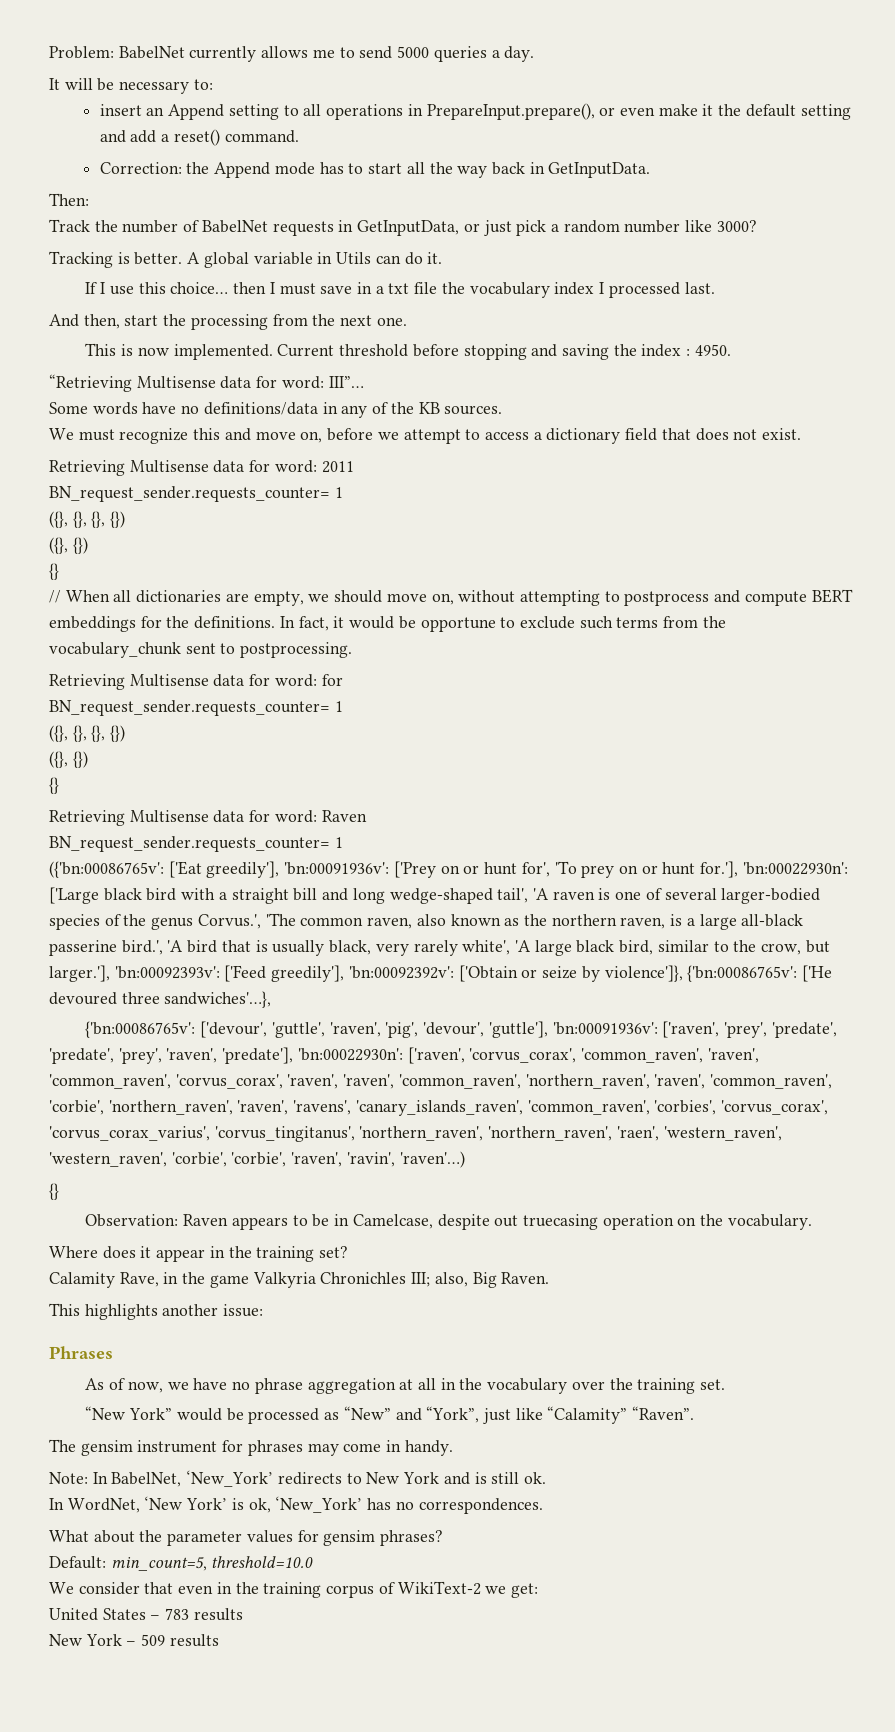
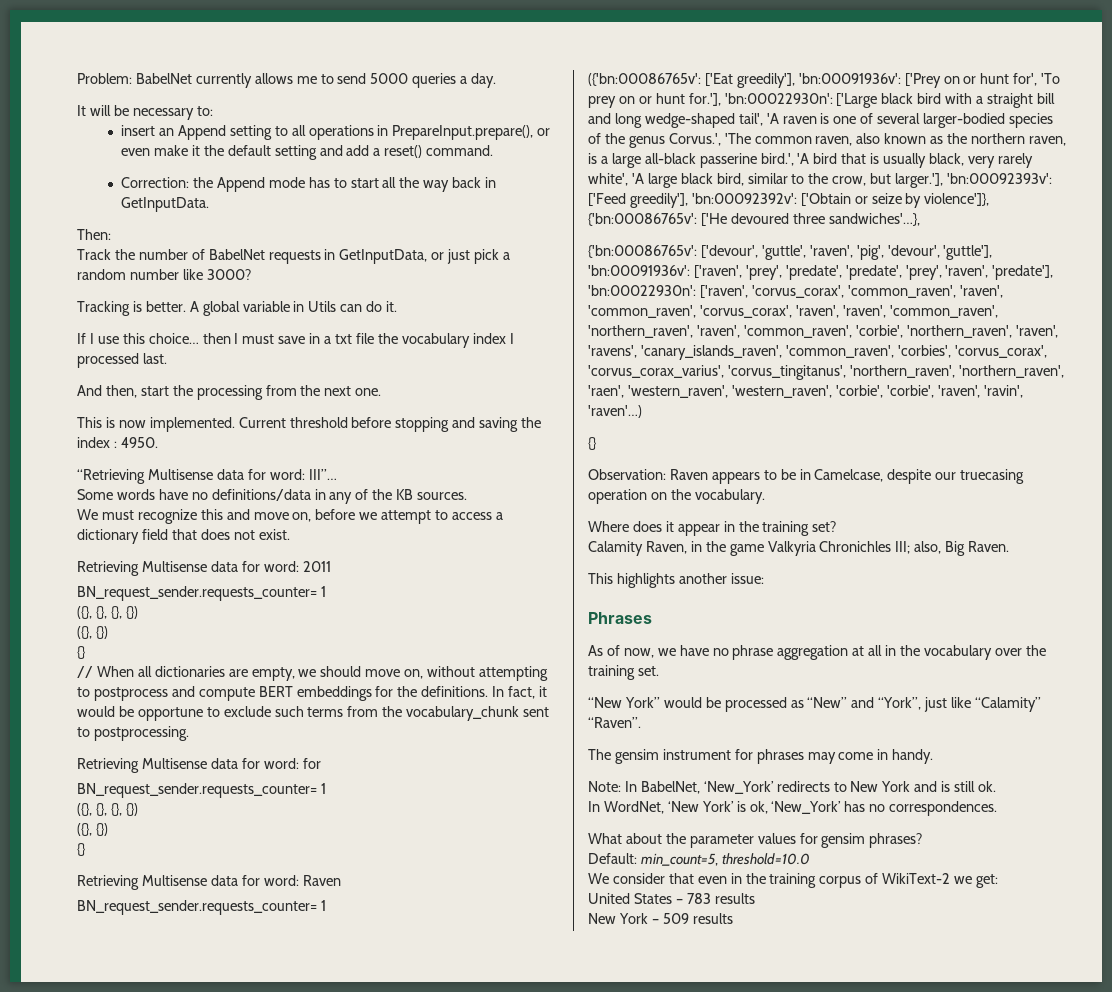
- Observation: Raven appears to be in Camelcase, despite out truecasing operation on the vocabulary.
+ Observation: Raven appears to be in Camelcase, despite our truecasing operation on the vocabulary.
- Calamity Rave, in the game Valkyria Chronichles III; also, Big Raven.
+ Calamity Raven, in the game Valkyria Chronichles III; also, Big Raven.

